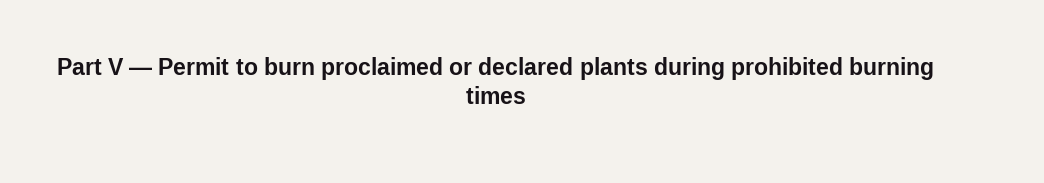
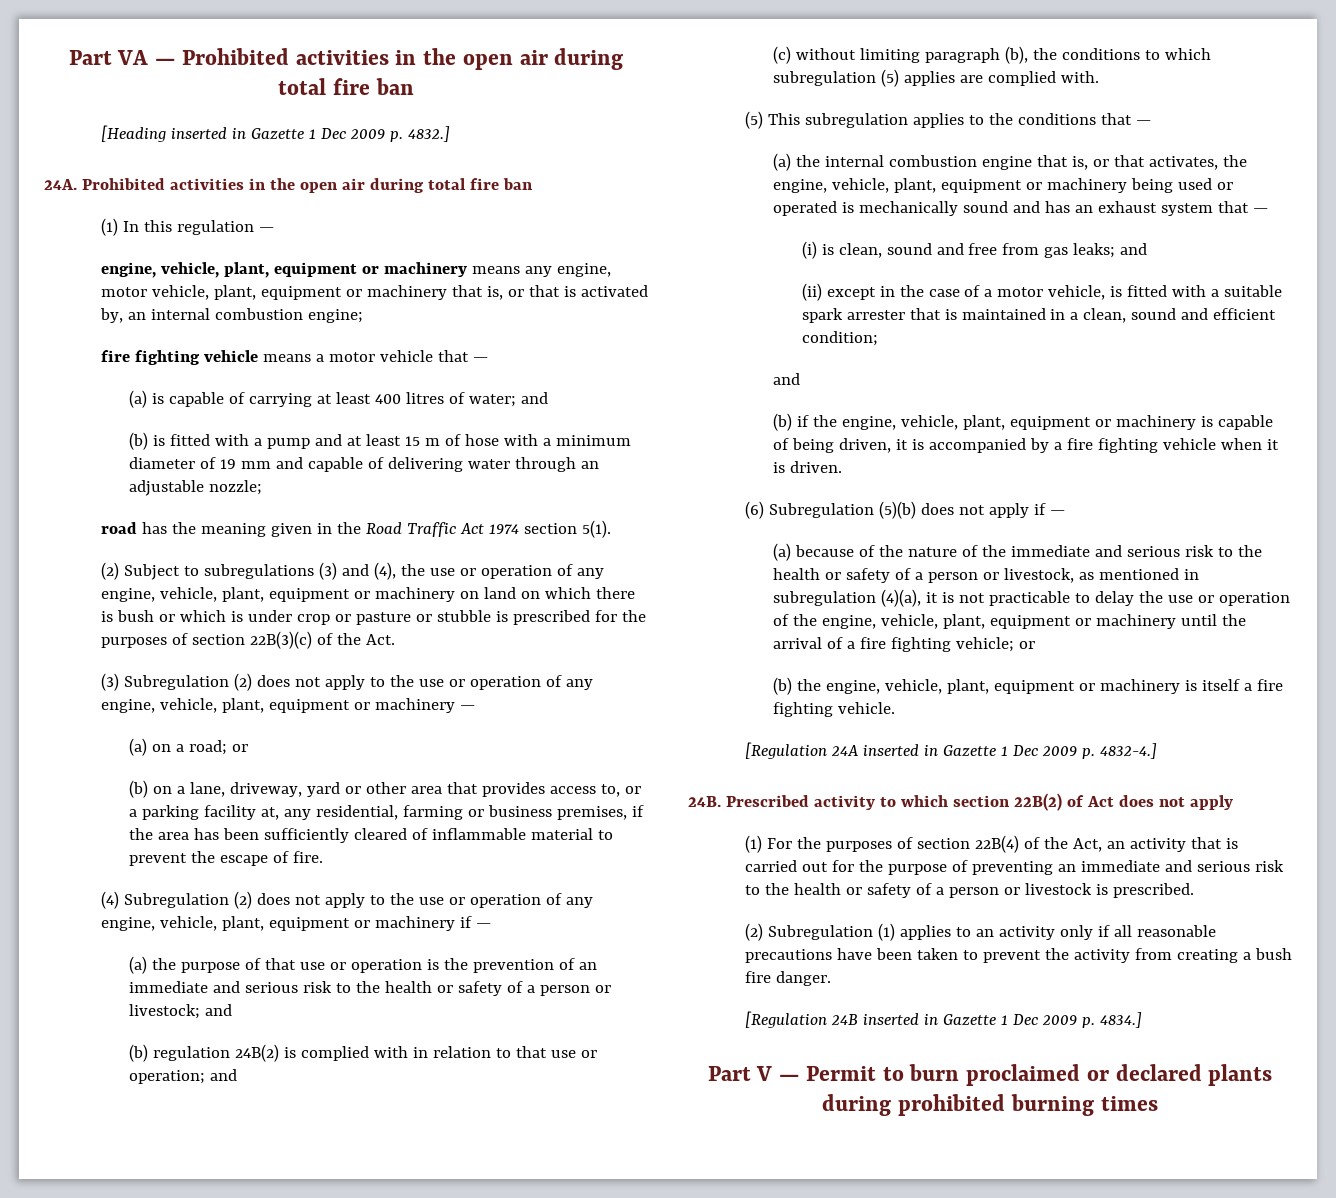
+ Part VA — Prohibited activities in the open air during total fire ban
+ [Heading inserted in Gazette 1 Dec 2009 p. 4832.]
+ 24A. Prohibited activities in the open air during total fire ban
+ (1) In this regulation —
+ engine, vehicle, plant, equipment or machinery means any engine, motor vehicle, plant, equipment or machinery that is, or that is activated by, an internal combustion engine;
+ fire fighting vehicle means a motor vehicle that —
+ (a) is capable of carrying at least 400 litres of water; and
+ (b) is fitted with a pump and at least 15 m of hose with a minimum diameter of 19 mm and capable of delivering water through an adjustable nozzle;
+ road has the meaning given in the Road Traffic Act 1974 section 5(1).
+ (2) Subject to subregulations (3) and (4), the use or operation of any engine, vehicle, plant, equipment or machinery on land on which there is bush or which is under crop or pasture or stubble is prescribed for the purposes of section 22B(3)(c) of the Act.
+ (3) Subregulation (2) does not apply to the use or operation of any engine, vehicle, plant, equipment or machinery —
+ (a) on a road; or
+ (b) on a lane, driveway, yard or other area that provides access to, or a parking facility at, any residential, farming or business premises, if the area has been sufficiently cleared of inflammable material to prevent the escape of fire.
+ (4) Subregulation (2) does not apply to the use or operation of any engine, vehicle, plant, equipment or machinery if —
+ (a) the purpose of that use or operation is the prevention of an immediate and serious risk to the health or safety of a person or livestock; and
+ (b) regulation 24B(2) is complied with in relation to that use or operation; and
+ (c) without limiting paragraph (b), the conditions to which subregulation (5) applies are complied with.
+ (5) This subregulation applies to the conditions that —
+ (a) the internal combustion engine that is, or that activates, the engine, vehicle, plant, equipment or machinery being used or operated is mechanically sound and has an exhaust system that —
+ (i) is clean, sound and free from gas leaks; and
+ (ii) except in the case of a motor vehicle, is fitted with a suitable spark arrester that is maintained in a clean, sound and efficient condition;
+ and
+ (b) if the engine, vehicle, plant, equipment or machinery is capable of being driven, it is accompanied by a fire fighting vehicle when it is driven.
+ (6) Subregulation (5)(b) does not apply if —
+ (a) because of the nature of the immediate and serious risk to the health or safety of a person or livestock, as mentioned in subregulation (4)(a), it is not practicable to delay the use or operation of the engine, vehicle, plant, equipment or machinery until the arrival of a fire fighting vehicle; or
+ (b) the engine, vehicle, plant, equipment or machinery is itself a fire fighting vehicle.
+ [Regulation 24A inserted in Gazette 1 Dec 2009 p. 4832-4.]
+ 24B. Prescribed activity to which section 22B(2) of Act does not apply
+ (1) For the purposes of section 22B(4) of the Act, an activity that is carried out for the purpose of preventing an immediate and serious risk to the health or safety of a person or livestock is prescribed.
+ (2) Subregulation (1) applies to an activity only if all reasonable precautions have been taken to prevent the activity from creating a bush fire danger.
+ [Regulation 24B inserted in Gazette 1 Dec 2009 p. 4834.]

